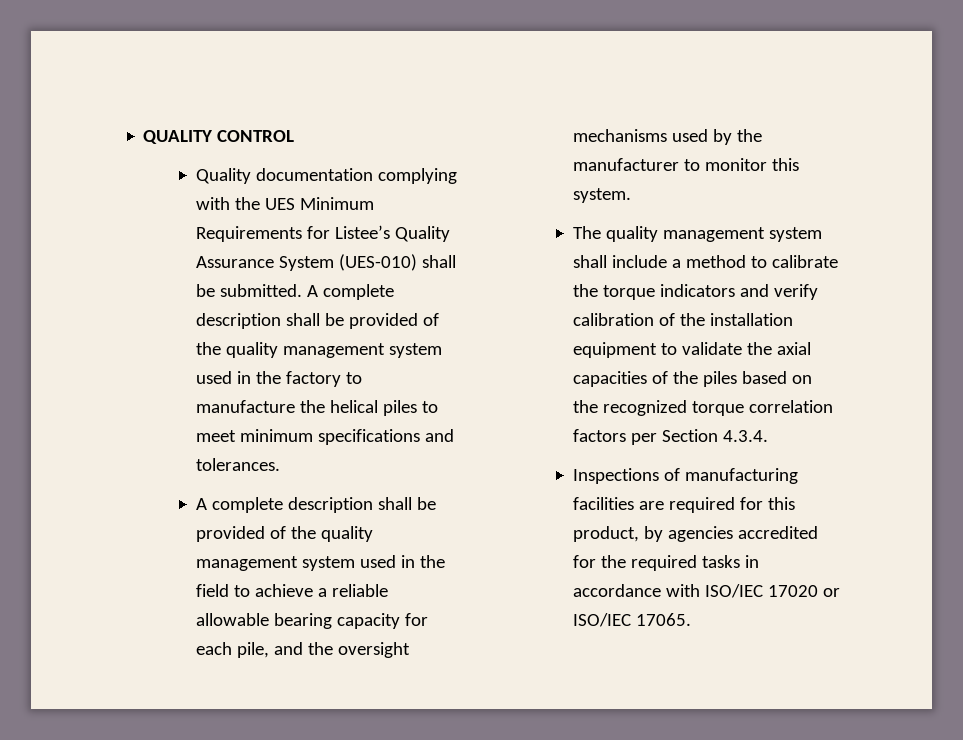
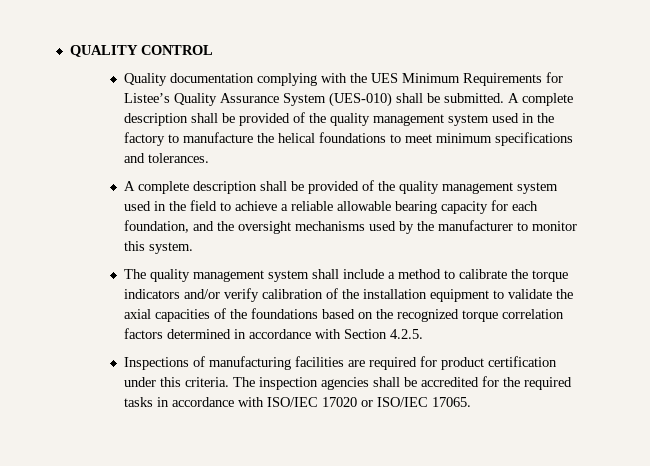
- A complete description shall be provided of the quality management system used in the factory to manufacture the helical piles to meet minimum specifications and tolerances.
+ A complete description shall be provided of the quality management system used in the factory to manufacture the helical foundations to meet minimum specifications and tolerances.
- A complete description shall be provided of the quality management system used in the field to achieve a reliable allowable bearing capacity for each pile, and the oversight mechanisms used by the manufacturer to monitor this system.
+ A complete description shall be provided of the quality management system used in the field to achieve a reliable allowable bearing capacity for each foundation, and the oversight mechanisms used by the manufacturer to monitor this system.
- The quality management system shall include a method to calibrate the torque indicators and verify calibration of the installation equipment to validate the axial capacities of the piles based on the recognized torque correlation factors per Section 4.3.4.
+ The quality management system shall include a method to calibrate the torque indicators and/or verify calibration of the installation equipment to validate the axial capacities of the foundations based on the recognized torque correlation factors determined in accordance with Section 4.2.5.
- Inspections of manufacturing facilities are required for this product, by agencies accredited for the required tasks in accordance with ISO/IEC 17020 or ISO/IEC 17065.
+ Inspections of manufacturing facilities are required for product certification under this criteria. The inspection agencies shall be accredited for the required tasks in accordance with ISO/IEC 17020 or ISO/IEC 17065.

